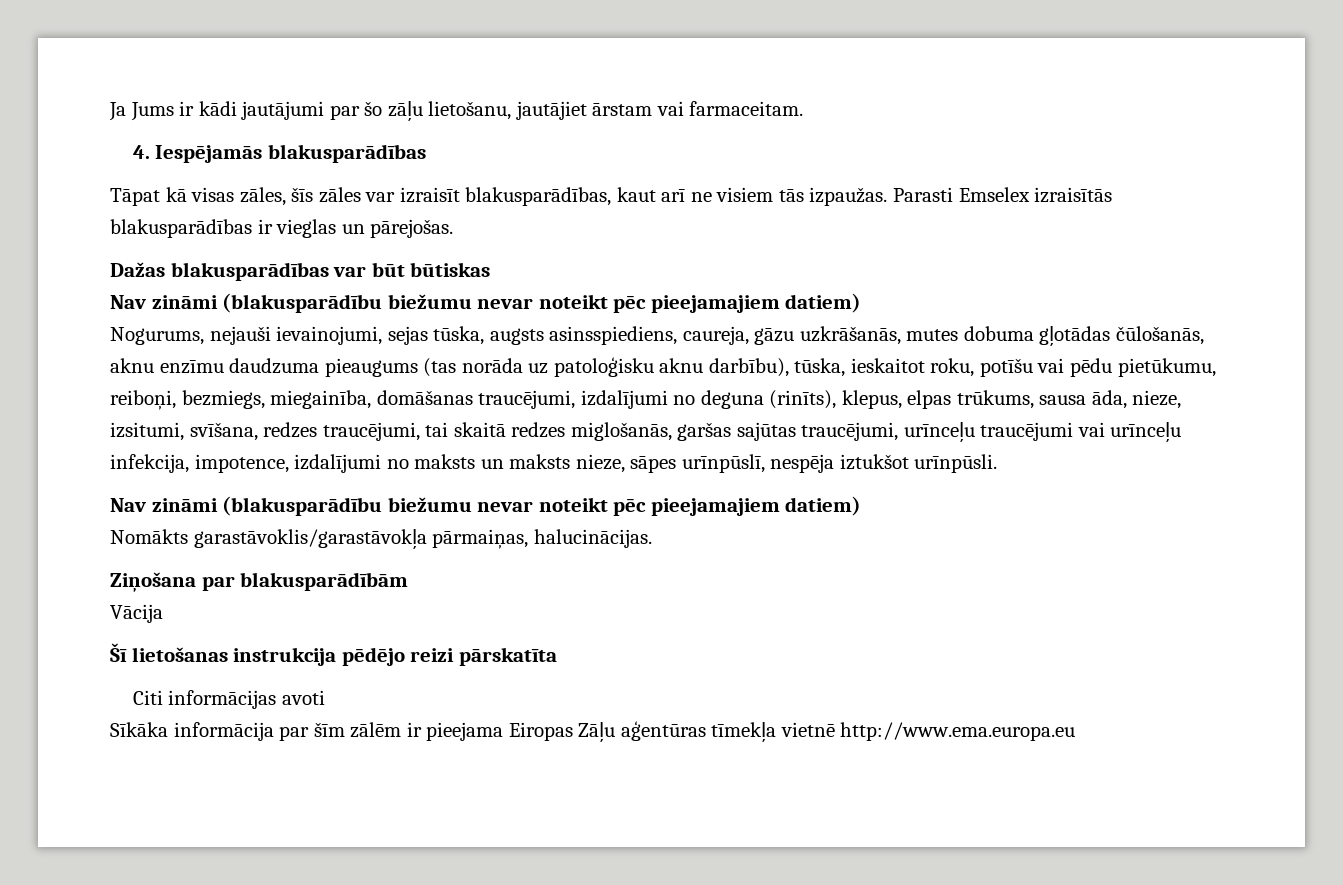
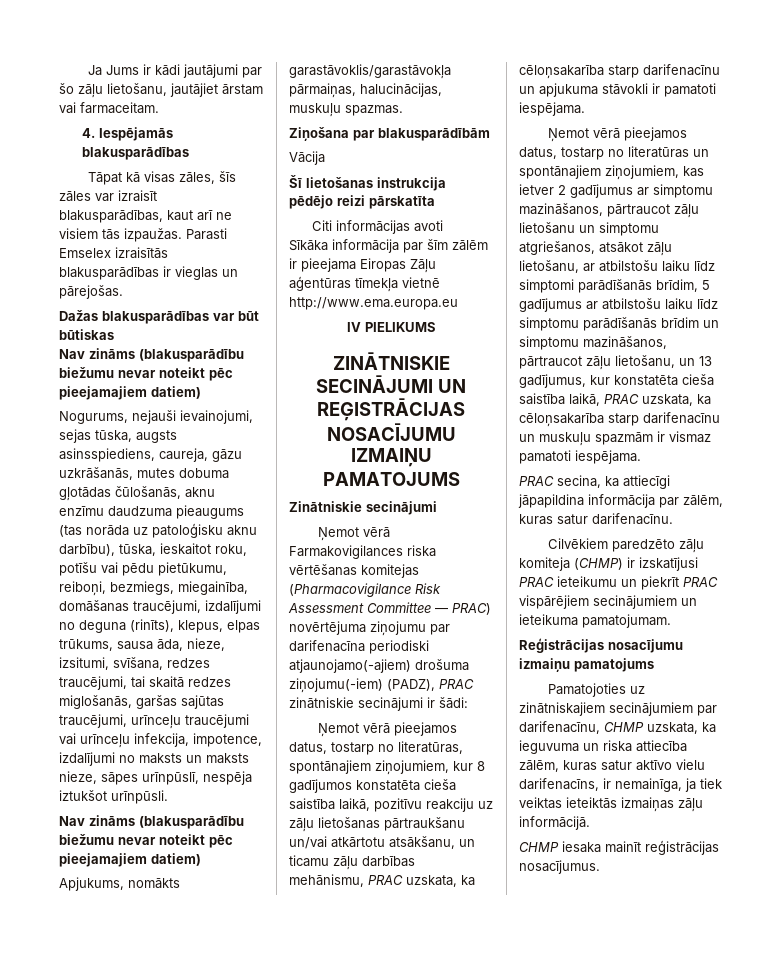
  Dažas blakusparādības var būt būtiskas
- Nav zināmi (blakusparādību biežumu nevar noteikt pēc pieejamajiem datiem)
+ Nav zināms (blakusparādību biežumu nevar noteikt pēc pieejamajiem datiem)
  Nogurums, nejauši ievainojumi, sejas tūska, augsts asinsspiediens, caureja, gāzu uzkrāšanās, mutes dobuma gļotādas čūlošanās, aknu enzīmu daudzuma pieaugums (tas norāda uz patoloģisku aknu darbību), tūska, ieskaitot roku, potīšu vai pēdu pietūkumu, reiboņi, bezmiegs, miegainība, domāšanas traucējumi, izdalījumi no deguna (rinīts), klepus, elpas trūkums, sausa āda, nieze, izsitumi, svīšana, redzes traucējumi, tai skaitā redzes miglošanās, garšas sajūtas traucējumi, urīnceļu traucējumi vai urīnceļu infekcija, impotence, izdalījumi no maksts un maksts nieze, sāpes urīnpūslī, nespēja iztukšot urīnpūsli.
- Nav zināmi (blakusparādību biežumu nevar noteikt pēc pieejamajiem datiem)
- Nomākts garastāvoklis/garastāvokļa pārmaiņas, halucinācijas.
+ Nav zināms (blakusparādību biežumu nevar noteikt pēc pieejamajiem datiem)
+ Apjukums, nomākts garastāvoklis/garastāvokļa pārmaiņas, halucinācijas, muskuļu spazmas.
+ IV PIELIKUMS
+ ZINĀTNISKIE SECINĀJUMI UN REĢISTRĀCIJAS NOSACĪJUMU IZMAIŅU PAMATOJUMS
+ Zinātniskie secinājumi
+ Ņemot vērā Farmakovigilances riska vērtēšanas komitejas (Pharmacovigilance Risk Assessment Committee — PRAC) novērtējuma ziņojumu par darifenacīna periodiski atjaunojamo(-ajiem) drošuma ziņojumu(-iem) (PADZ), PRAC zinātniskie secinājumi ir šādi:
+ Ņemot vērā pieejamos datus, tostarp no literatūras, spontānajiem ziņojumiem, kur 8 gadījumos konstatēta cieša saistība laikā, pozitīvu reakciju uz zāļu lietošanas pārtraukšanu un/vai atkārtotu atsākšanu, un ticamu zāļu darbības mehānismu, PRAC uzskata, ka cēloņsakarība starp darifenacīnu un apjukuma stāvokli ir pamatoti iespējama.
+ Ņemot vērā pieejamos datus, tostarp no literatūras un spontānajiem ziņojumiem, kas ietver 2 gadījumus ar simptomu mazināšanos, pārtraucot zāļu lietošanu un simptomu atgriešanos, atsākot zāļu lietošanu, ar atbilstošu laiku līdz simptomi parādīšanās brīdim, 5 gadījumus ar atbilstošu laiku līdz simptomu parādīšanās brīdim un simptomu mazināšanos, pārtraucot zāļu lietošanu, un 13 gadījumus, kur konstatēta cieša saistība laikā, PRAC uzskata, ka cēloņsakarība starp darifenacīnu un muskuļu spazmām ir vismaz pamatoti iespējama.
+ PRAC secina, ka attiecīgi jāpapildina informācija par zālēm, kuras satur darifenacīnu.
+ Cilvēkiem paredzēto zāļu komiteja (CHMP) ir izskatījusi PRAC ieteikumu un piekrīt PRAC vispārējiem secinājumiem un ieteikuma pamatojumam.
+ Reģistrācijas nosacījumu izmaiņu pamatojums
+ Pamatojoties uz zinātniskajiem secinājumiem par darifenacīnu, CHMP uzskata, ka ieguvuma un riska attiecība zālēm, kuras satur aktīvo vielu darifenacīns, ir nemainīga, ja tiek veiktas ieteiktās izmaiņas zāļu informācijā.
+ CHMP iesaka mainīt reģistrācijas nosacījumus.

